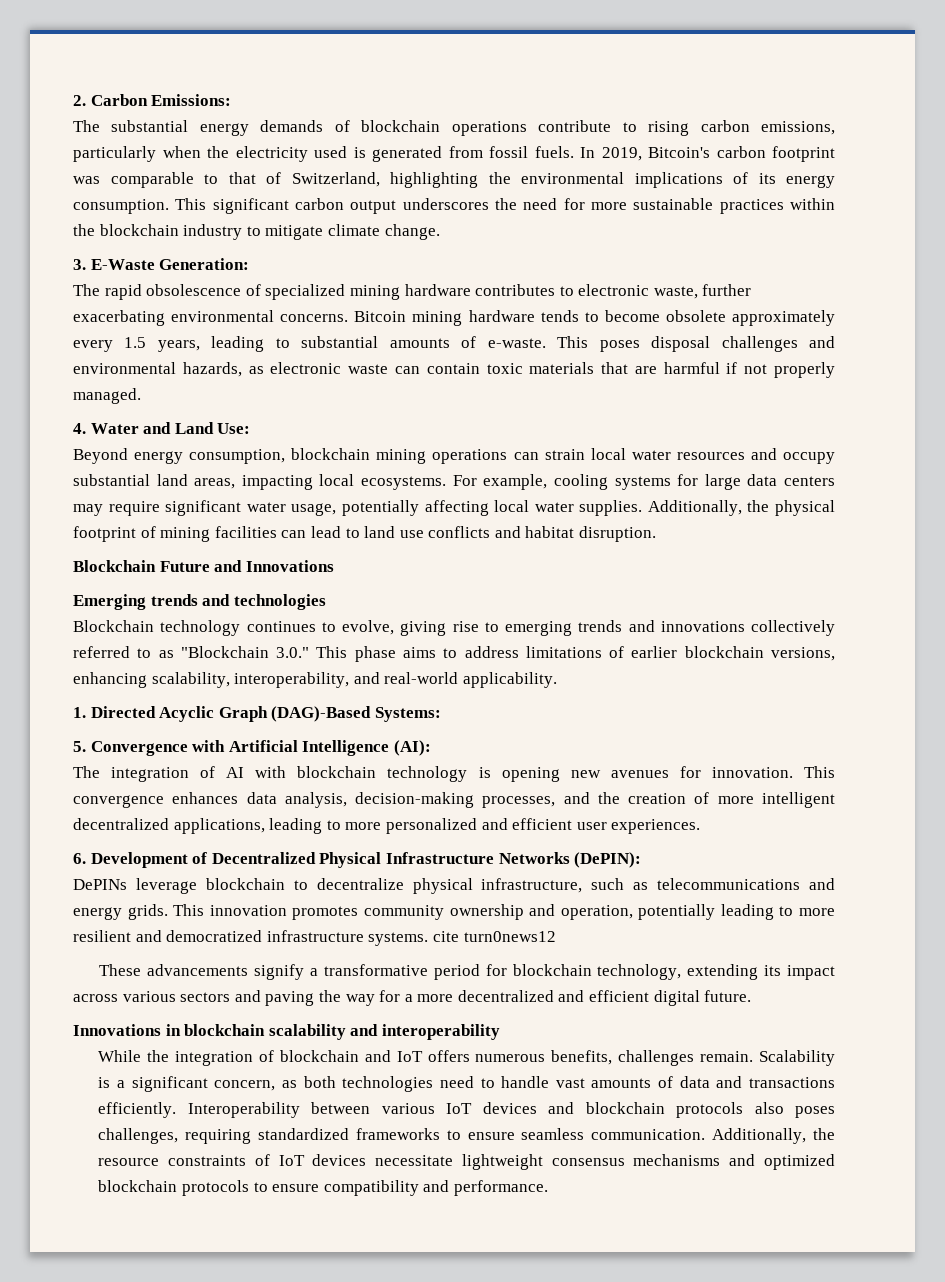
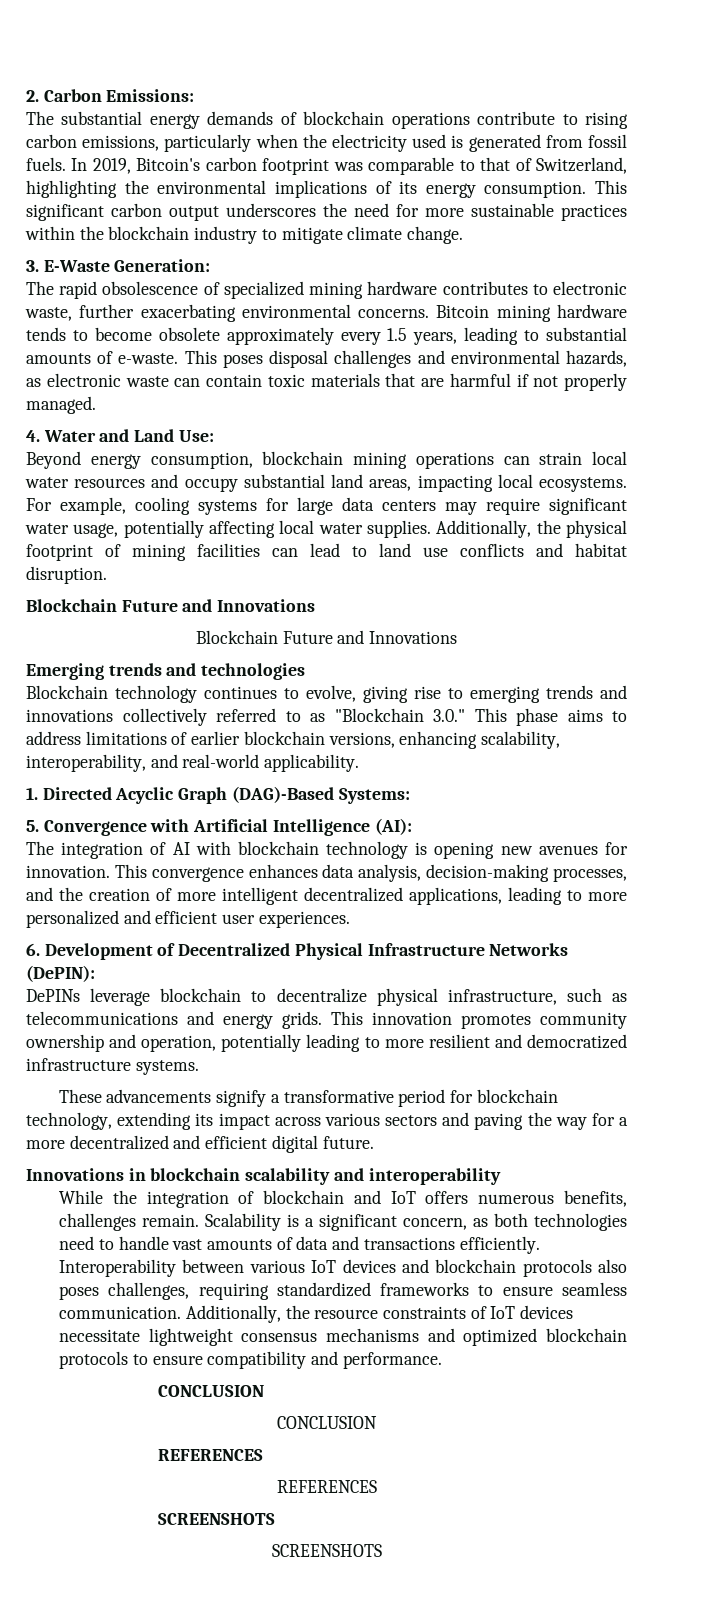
  Additionally, the physical footprint of mining facilities can lead to land use conflicts and habitat disruption.
+ Blockchain Future and Innovations
- This innovation promotes community ownership and operation, potentially leading to more resilient and democratized infrastructure systems. cite turn0news12
+ This innovation promotes community ownership and operation, potentially leading to more resilient and democratized infrastructure systems.
  Additionally, the resource constraints of IoT devices necessitate lightweight consensus mechanisms and optimized blockchain protocols to ensure compatibility and performance.
+ CONCLUSION
+ CONCLUSION
+ REFERENCES
+ REFERENCES
+ SCREENSHOTS
+ SCREENSHOTS

